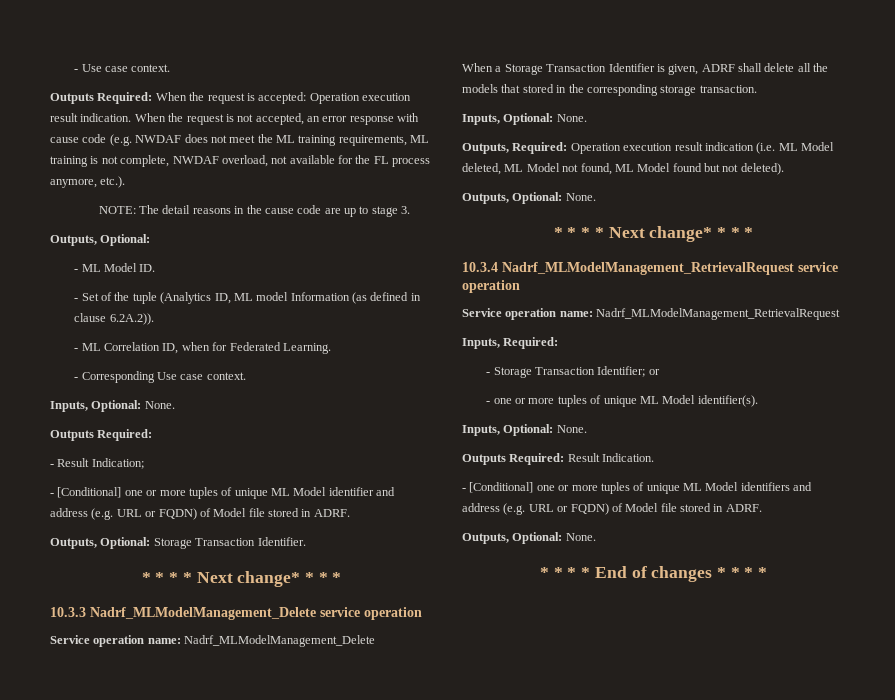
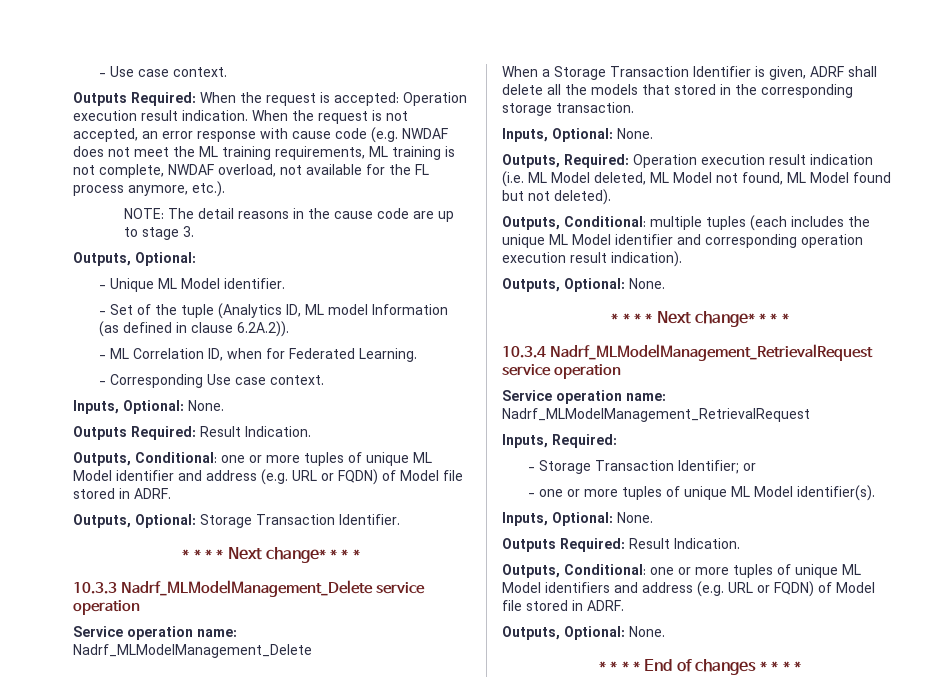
- - ML Model ID.
+ - Unique ML Model identifier.
  - Corresponding Use case context.
  Inputs, Optional: None.
- Outputs Required:
- - Result Indication;
- - [Conditional] one or more tuples of unique ML Model identifier and address (e.g. URL or FQDN) of Model file stored in ADRF.
+ Outputs Required: Result Indication.
+ Outputs, Conditional: one or more tuples of unique ML Model identifier and address (e.g. URL or FQDN) of Model file stored in ADRF.
+ Outputs, Conditional: multiple tuples (each includes the unique ML Model identifier and corresponding operation execution result indication).
- - [Conditional] one or more tuples of unique ML Model identifiers and address (e.g. URL or FQDN) of Model file stored in ADRF.
+ Outputs, Conditional: one or more tuples of unique ML Model identifiers and address (e.g. URL or FQDN) of Model file stored in ADRF.

